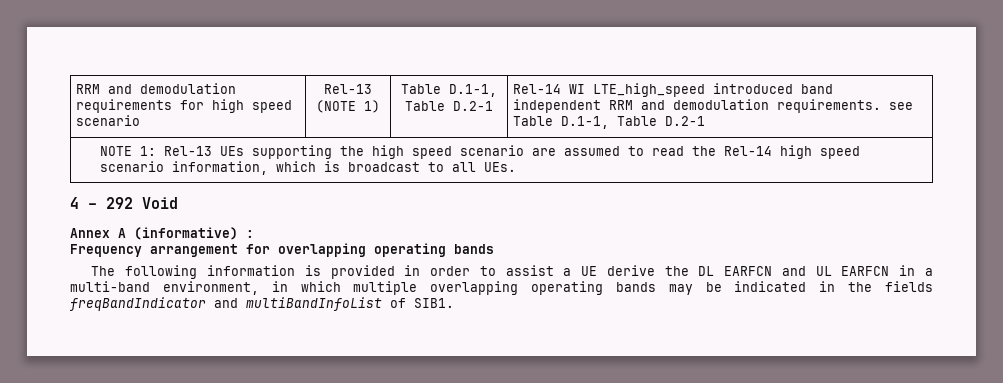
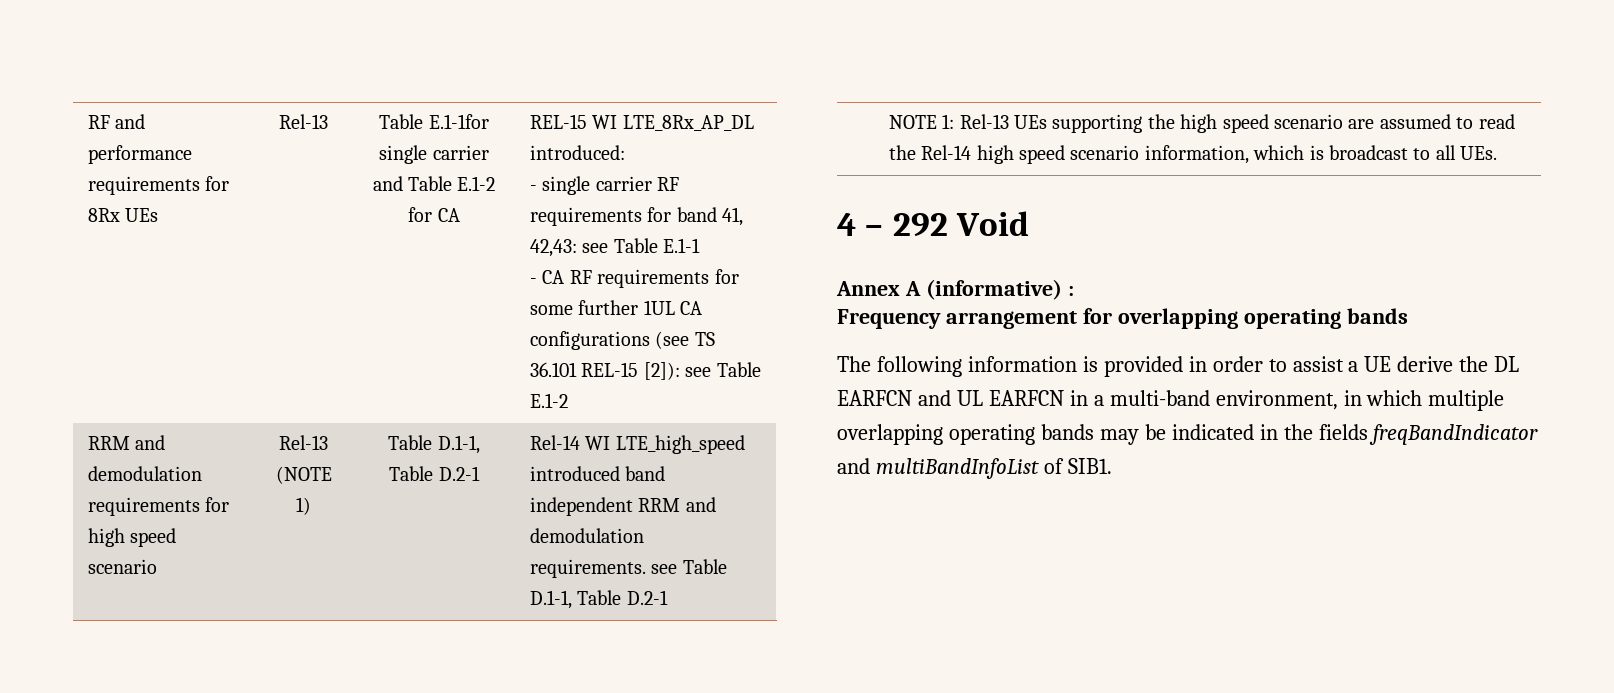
+ RF and performance requirements for 8Rx UEs | Rel-13 | Table E.1-1for single carrier and Table E.1-2 for CA | REL-15 WI LTE_8Rx_AP_DL introduced:
+ - single carrier RF requirements for band 41, 42,43: see Table E.1-1
+ - CA RF requirements for some further 1UL CA configurations (see TS 36.101 REL-15 [2]): see Table E.1-2

